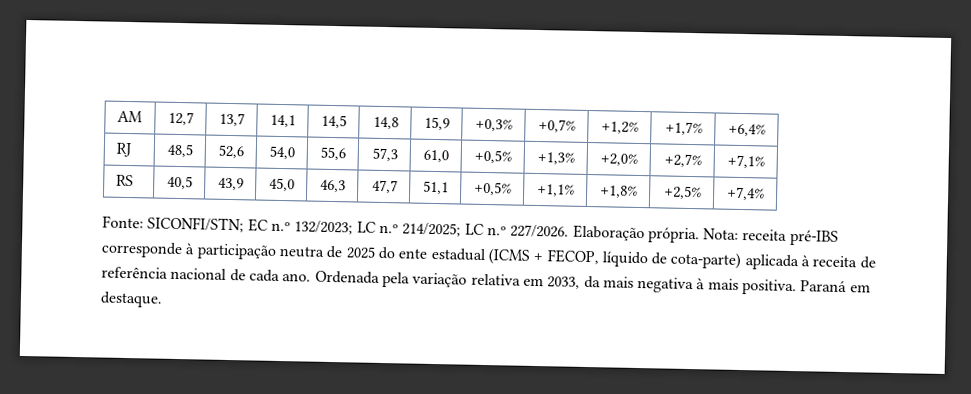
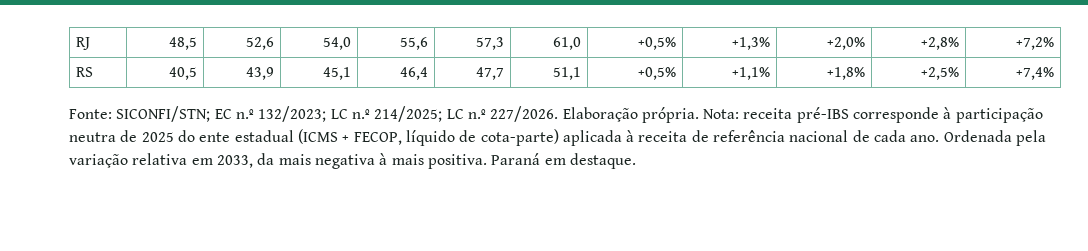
- AM | 12,7 | 13,7 | 14,1 | 14,5 | 14,8 | 15,9 | +0,3% | +0,7% | +1,2% | +1,7% | +6,4%
- RJ | 48,5 | 52,6 | 54,0 | 55,6 | 57,3 | 61,0 | +0,5% | +1,3% | +2,0% | +2,7% | +7,1%
+ RJ | 48,5 | 52,6 | 54,0 | 55,6 | 57,3 | 61,0 | +0,5% | +1,3% | +2,0% | +2,8% | +7,2%
- RS | 40,5 | 43,9 | 45,0 | 46,3 | 47,7 | 51,1 | +0,5% | +1,1% | +1,8% | +2,5% | +7,4%
+ RS | 40,5 | 43,9 | 45,1 | 46,4 | 47,7 | 51,1 | +0,5% | +1,1% | +1,8% | +2,5% | +7,4%

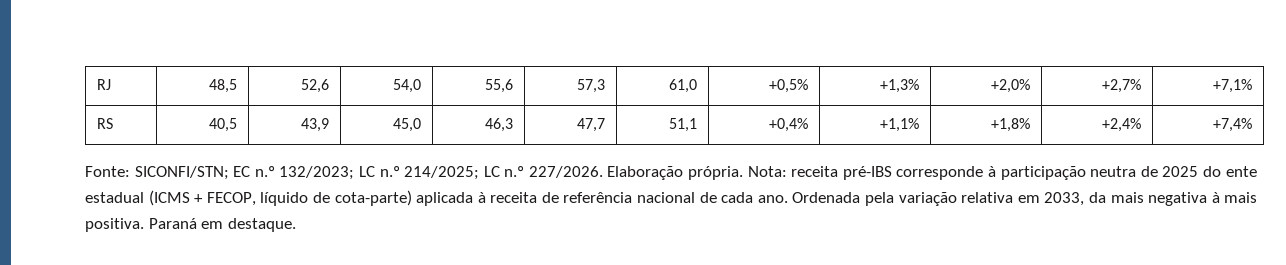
- RJ | 48,5 | 52,6 | 54,0 | 55,6 | 57,3 | 61,0 | +0,5% | +1,3% | +2,0% | +2,8% | +7,2%
+ RJ | 48,5 | 52,6 | 54,0 | 55,6 | 57,3 | 61,0 | +0,5% | +1,3% | +2,0% | +2,7% | +7,1%
- RS | 40,5 | 43,9 | 45,1 | 46,4 | 47,7 | 51,1 | +0,5% | +1,1% | +1,8% | +2,5% | +7,4%
+ RS | 40,5 | 43,9 | 45,0 | 46,3 | 47,7 | 51,1 | +0,4% | +1,1% | +1,8% | +2,4% | +7,4%

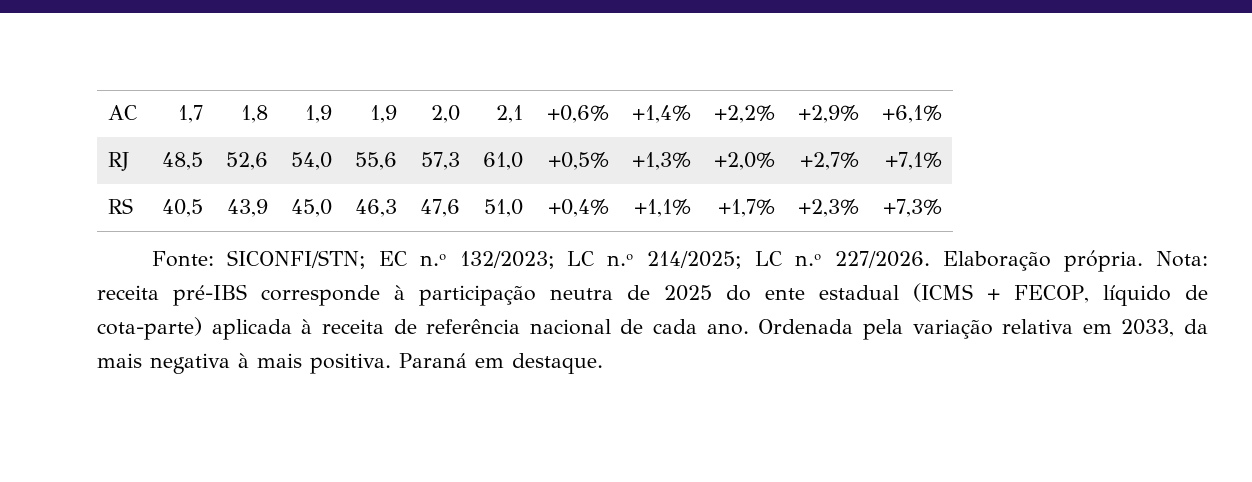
+ AC | 1,7 | 1,8 | 1,9 | 1,9 | 2,0 | 2,1 | +0,6% | +1,4% | +2,2% | +2,9% | +6,1%
- RS | 40,5 | 43,9 | 45,0 | 46,3 | 47,7 | 51,1 | +0,4% | +1,1% | +1,8% | +2,4% | +7,4%
+ RS | 40,5 | 43,9 | 45,0 | 46,3 | 47,6 | 51,0 | +0,4% | +1,1% | +1,7% | +2,3% | +7,3%

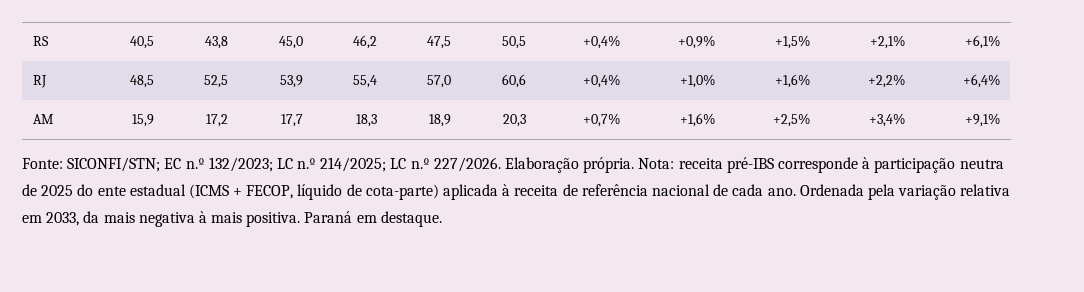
- AC | 1,7 | 1,8 | 1,9 | 1,9 | 2,0 | 2,1 | +0,6% | +1,4% | +2,2% | +2,9% | +6,1%
- RJ | 48,5 | 52,6 | 54,0 | 55,6 | 57,3 | 61,0 | +0,5% | +1,3% | +2,0% | +2,7% | +7,1%
- RS | 40,5 | 43,9 | 45,0 | 46,3 | 47,6 | 51,0 | +0,4% | +1,1% | +1,7% | +2,3% | +7,3%
+ RS | 40,5 | 43,8 | 45,0 | 46,2 | 47,5 | 50,5 | +0,4% | +0,9% | +1,5% | +2,1% | +6,1%
+ RJ | 48,5 | 52,5 | 53,9 | 55,4 | 57,0 | 60,6 | +0,4% | +1,0% | +1,6% | +2,2% | +6,4%
+ AM | 15,9 | 17,2 | 17,7 | 18,3 | 18,9 | 20,3 | +0,7% | +1,6% | +2,5% | +3,4% | +9,1%

